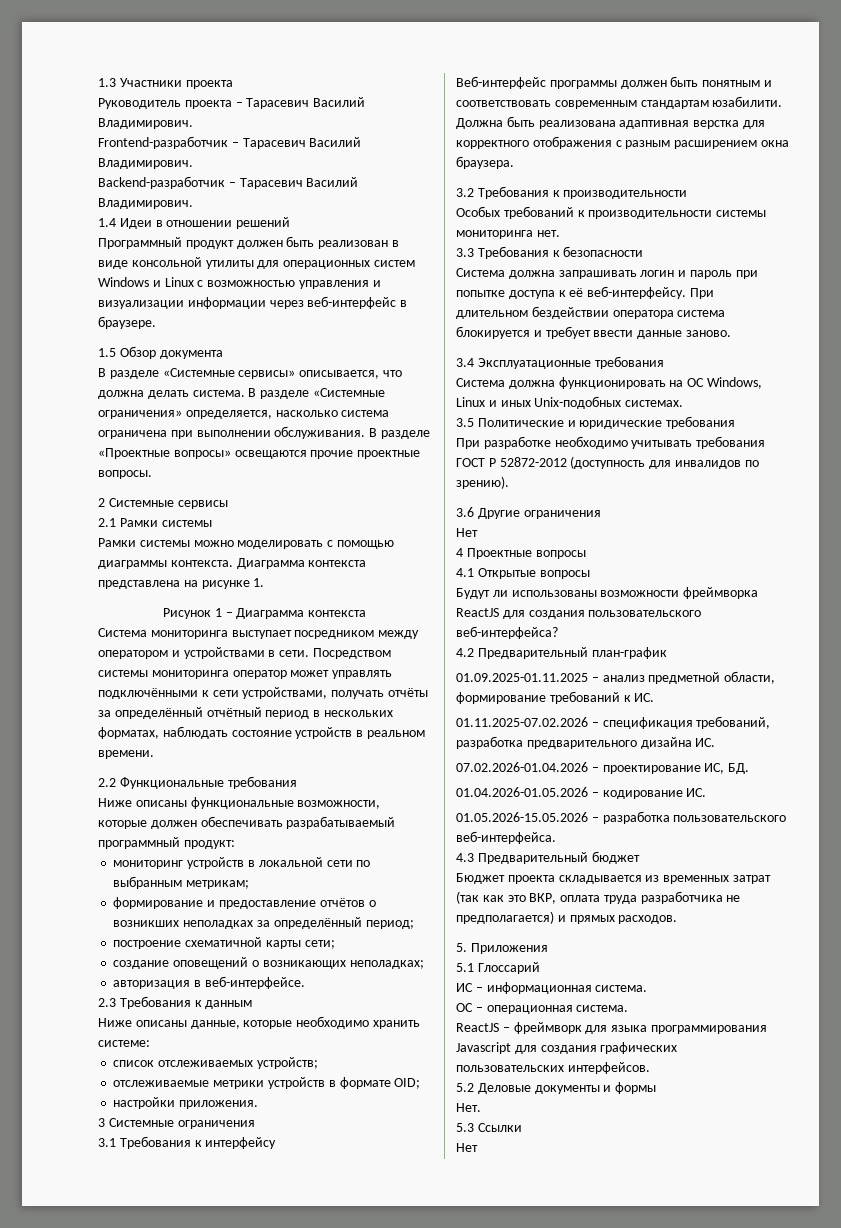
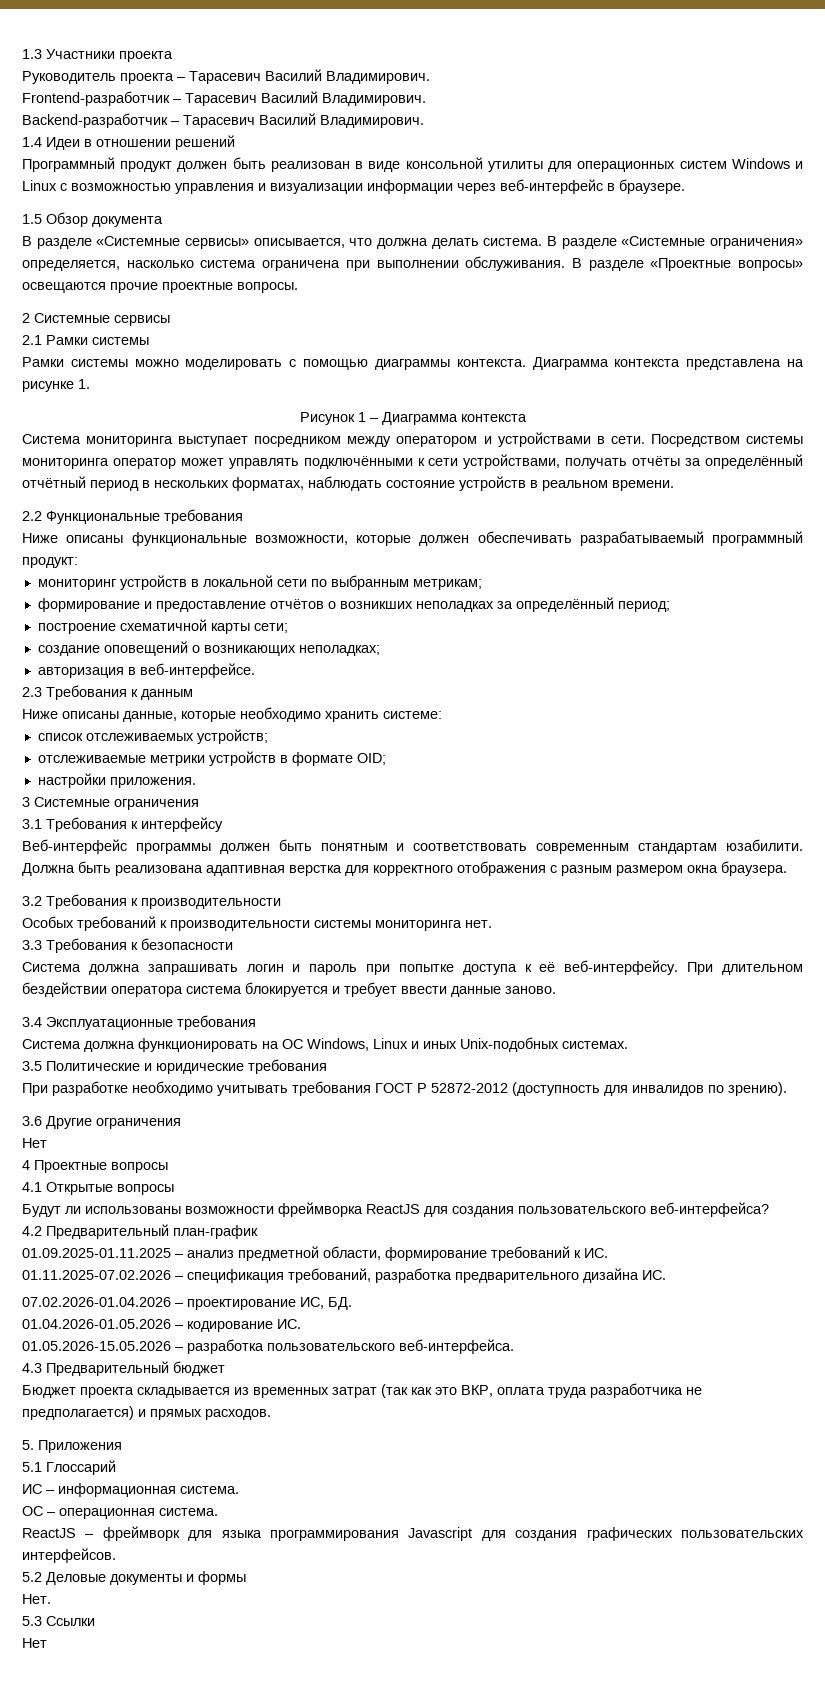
- Должна быть реализована адаптивная верстка для корректного отображения с разным расширением окна браузера.
+ Должна быть реализована адаптивная верстка для корректного отображения с разным размером окна браузера.

